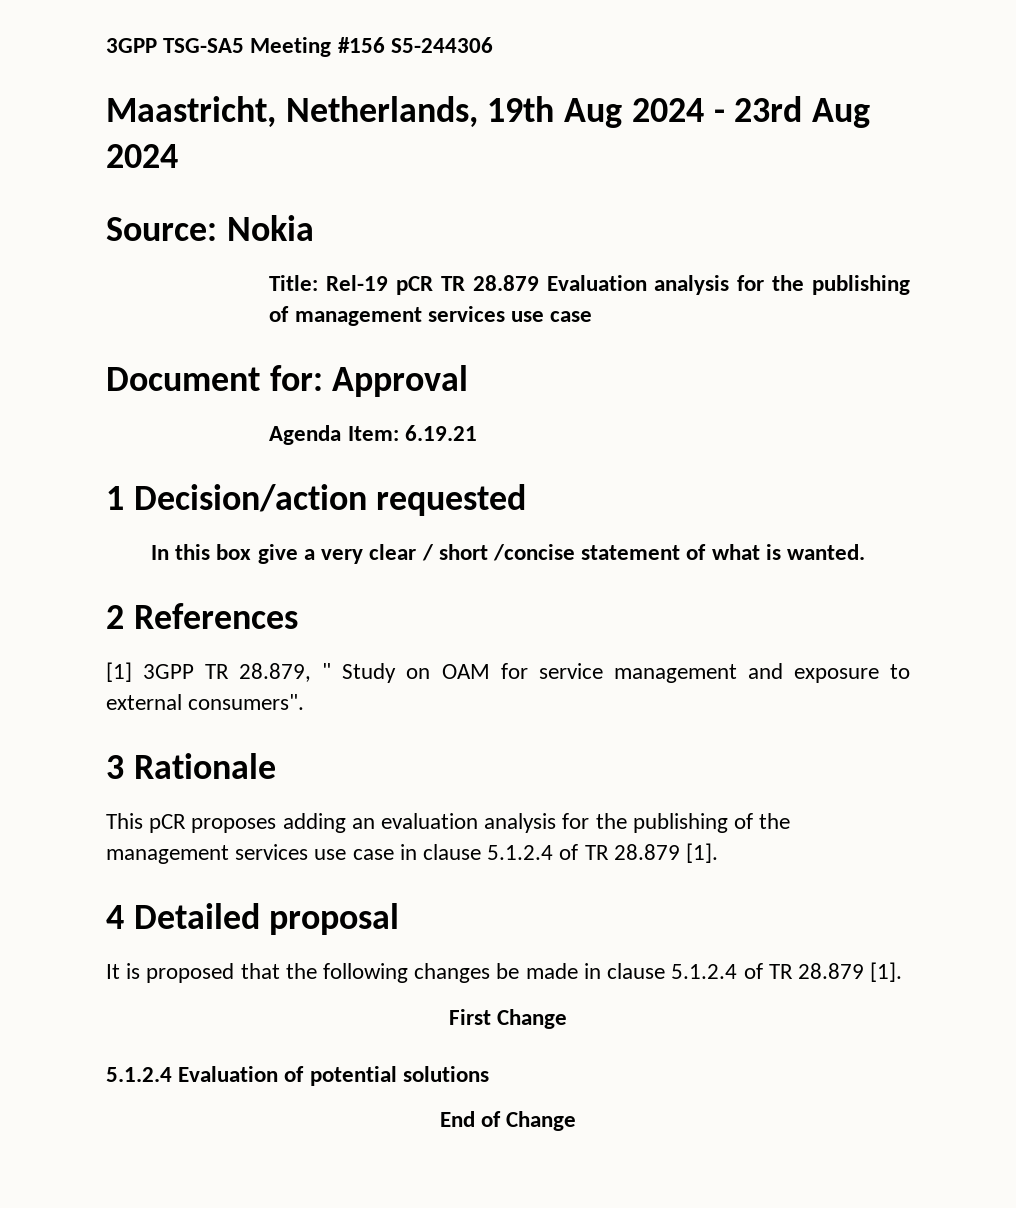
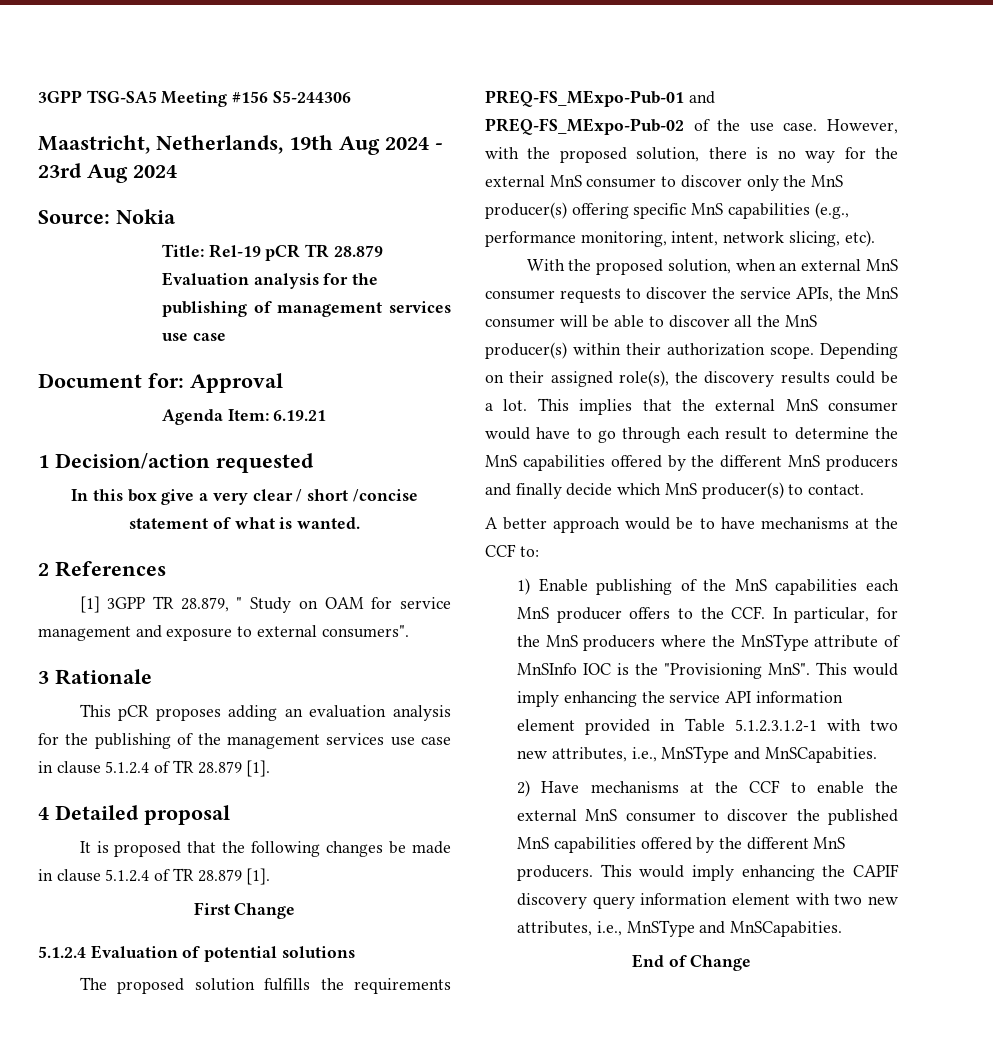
+ The proposed solution fulfills the requirements PREQ-FS_MExpo-Pub-01 and PREQ-FS_MExpo-Pub-02 of the use case. However, with the proposed solution, there is no way for the external MnS consumer to discover only the MnS producer(s) offering specific MnS capabilities (e.g., performance monitoring, intent, network slicing, etc).
+ With the proposed solution, when an external MnS consumer requests to discover the service APIs, the MnS consumer will be able to discover all the MnS producer(s) within their authorization scope. Depending on their assigned role(s), the discovery results could be a lot. This implies that the external MnS consumer would have to go through each result to determine the MnS capabilities offered by the different MnS producers and finally decide which MnS producer(s) to contact.
+ A better approach would be to have mechanisms at the CCF to:
+ 1) Enable publishing of the MnS capabilities each MnS producer offers to the CCF. In particular, for the MnS producers where the MnSType attribute of MnSInfo IOC is the "Provisioning MnS". This would imply enhancing the service API information element provided in Table 5.1.2.3.1.2-1 with two new attributes, i.e., MnSType and MnSCapabities.
+ 2) Have mechanisms at the CCF to enable the external MnS consumer to discover the published MnS capabilities offered by the different MnS producers. This would imply enhancing the CAPIF discovery query information element with two new attributes, i.e., MnSType and MnSCapabities.

